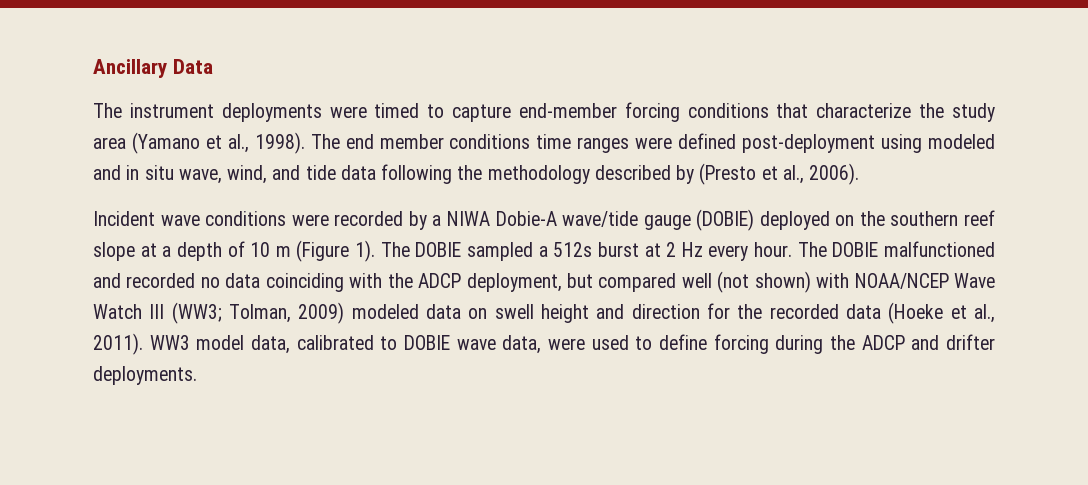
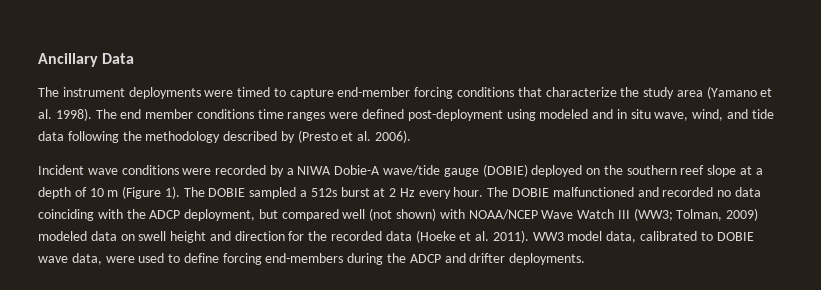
- The instrument deployments were timed to capture end-member forcing conditions that characterize the study area (Yamano et al., 1998).
+ The instrument deployments were timed to capture end-member forcing conditions that characterize the study area (Yamano et al. 1998).
- The end member conditions time ranges were defined post-deployment using modeled and in situ wave, wind, and tide data following the methodology described by (Presto et al., 2006).
+ The end member conditions time ranges were defined post-deployment using modeled and in situ wave, wind, and tide data following the methodology described by (Presto et al. 2006).
- The DOBIE malfunctioned and recorded no data coinciding with the ADCP deployment, but compared well (not shown) with NOAA/NCEP Wave Watch III (WW3; Tolman, 2009) modeled data on swell height and direction for the recorded data (Hoeke et al., 2011).
+ The DOBIE malfunctioned and recorded no data coinciding with the ADCP deployment, but compared well (not shown) with NOAA/NCEP Wave Watch III (WW3; Tolman, 2009) modeled data on swell height and direction for the recorded data (Hoeke et al. 2011).
- WW3 model data, calibrated to DOBIE wave data, were used to define forcing during the ADCP and drifter deployments.
+ WW3 model data, calibrated to DOBIE wave data, were used to define forcing end-members during the ADCP and drifter deployments.

